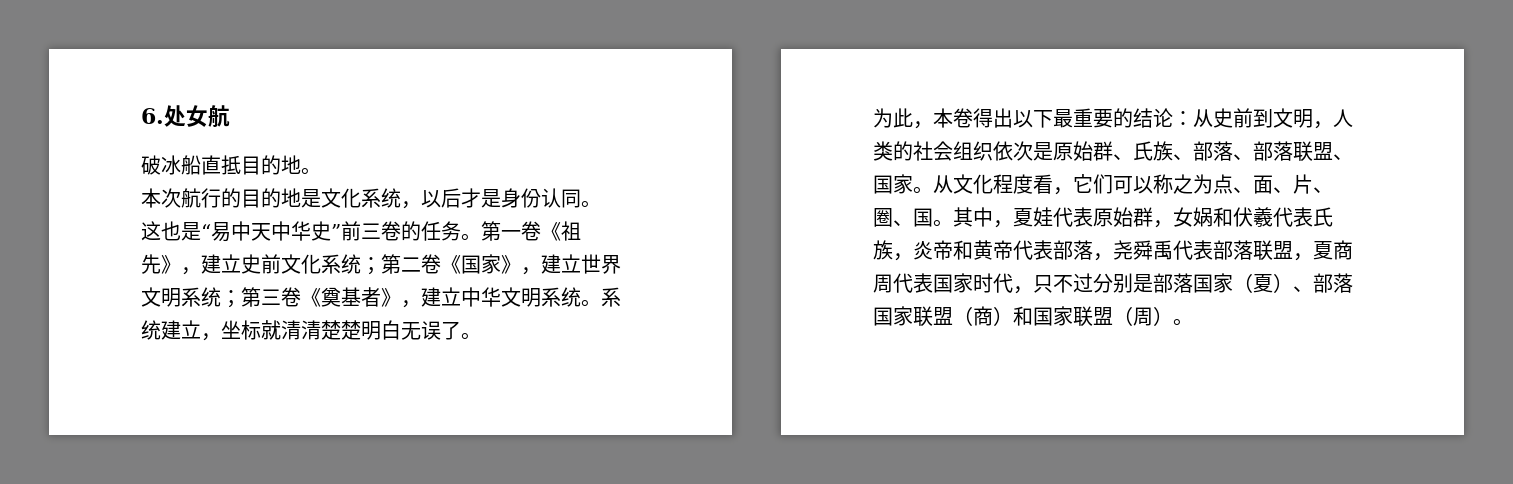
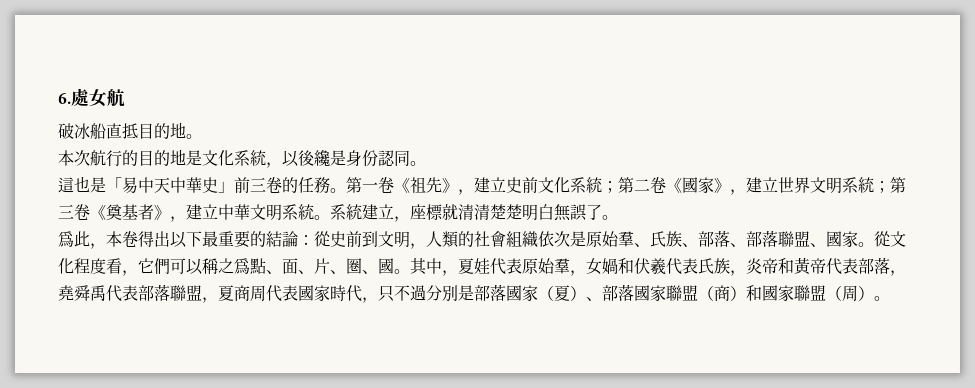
- 6.处女航
+ 6.處女航
- 本次航行的目的地是文化系统，以后才是身份认同。
- 这也是“易中天中华史”前三卷的任务。
+ 本次航行的目的地是文化系統，以後纔是身份認同。
+ 這也是「易中天中華史」前三卷的任務。
- 第一卷《祖先》，建立史前文化系统；第二卷《国家》，建立世界文明系统；第三卷《奠基者》，建立中华文明系统。系统建立，坐标就清清楚楚明白无误了。
+ 第一卷《祖先》，建立史前文化系統；第二卷《國家》，建立世界文明系統；第三卷《奠基者》，建立中華文明系統。系統建立，座標就清清楚楚明白無誤了。
- 为此，本卷得出以下最重要的结论：从史前到文明，人类的社会组织依次是原始群、氏族、部落、部落联盟、国家。从文化程度看，它们可以称之为点、面、片、圈、国。
+ 爲此，本卷得出以下最重要的結論：從史前到文明，人類的社會組織依次是原始羣、氏族、部落、部落聯盟、國家。從文化程度看，它們可以稱之爲點、面、片、圈、國。
- 其中，夏娃代表原始群，女娲和伏羲代表氏族，炎帝和黄帝代表部落，尧舜禹代表部落联盟，夏商周代表国家时代，只不过分别是部落国家（夏）、部落国家联盟（商）和国家联盟（周）。
+ 其中，夏娃代表原始羣，女媧和伏羲代表氏族，炎帝和黃帝代表部落，堯舜禹代表部落聯盟，夏商周代表國家時代，只不過分別是部落國家（夏）、部落國家聯盟（商）和國家聯盟（周）。

